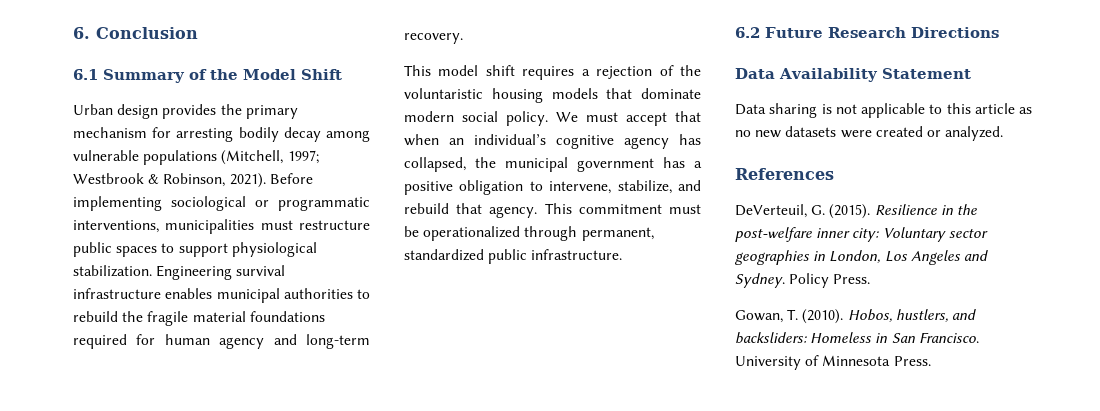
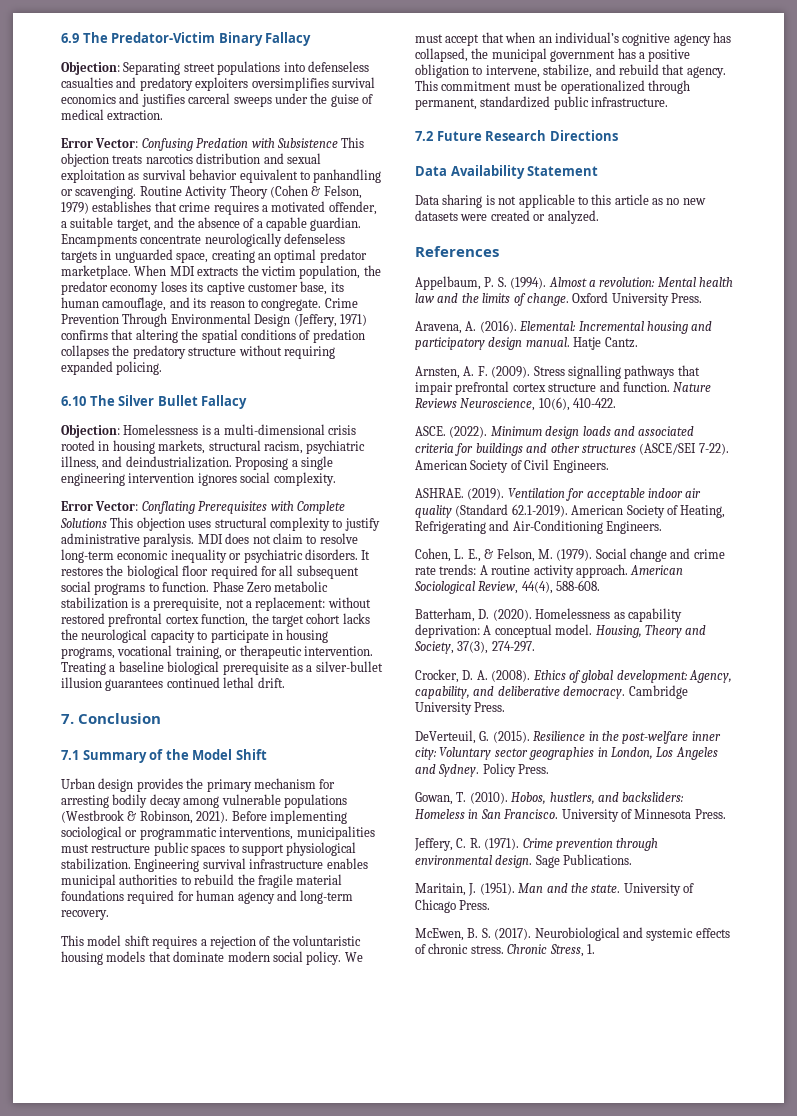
- 6. Conclusion
+ 6.9 The Predator-Victim Binary Fallacy
+ Objection: Separating street populations into defenseless casualties and predatory exploiters oversimplifies survival economics and justifies carceral sweeps under the guise of medical extraction.
+ Error Vector: Confusing Predation with Subsistence This objection treats narcotics distribution and sexual exploitation as survival behavior equivalent to panhandling or scavenging. Routine Activity Theory (Cohen & Felson, 1979) establishes that crime requires a motivated offender, a suitable target, and the absence of a capable guardian. Encampments concentrate neurologically defenseless targets in unguarded space, creating an optimal predator marketplace. When MDI extracts the victim population, the predator economy loses its captive customer base, its human camouflage, and its reason to congregate. Crime Prevention Through Environmental Design (Jeffery, 1971) confirms that altering the spatial conditions of predation collapses the predatory structure without requiring expanded policing.
+ 6.10 The Silver Bullet Fallacy
+ Objection: Homelessness is a multi-dimensional crisis rooted in housing markets, structural racism, psychiatric illness, and deindustrialization. Proposing a single engineering intervention ignores social complexity.
+ Error Vector: Conflating Prerequisites with Complete Solutions This objection uses structural complexity to justify administrative paralysis. MDI does not claim to resolve long-term economic inequality or psychiatric disorders. It restores the biological floor required for all subsequent social programs to function. Phase Zero metabolic stabilization is a prerequisite, not a replacement: without restored prefrontal cortex function, the target cohort lacks the neurological capacity to participate in housing programs, vocational training, or therapeutic intervention. Treating a baseline biological prerequisite as a silver-bullet illusion guarantees continued lethal drift.
+ 7. Conclusion
- 6.1 Summary of the Model Shift
+ 7.1 Summary of the Model Shift
- Urban design provides the primary mechanism for arresting bodily decay among vulnerable populations (Mitchell, 1997; Westbrook & Robinson, 2021).
+ Urban design provides the primary mechanism for arresting bodily decay among vulnerable populations (Westbrook & Robinson, 2021).
- 6.2 Future Research Directions
+ 7.2 Future Research Directions
+ Appelbaum, P. S. (1994). Almost a revolution: Mental health law and the limits of change. Oxford University Press.
+ Aravena, A. (2016). Elemental: Incremental housing and participatory design manual. Hatje Cantz.
+ Arnsten, A. F. (2009). Stress signalling pathways that impair prefrontal cortex structure and function. Nature Reviews Neuroscience, 10(6), 410-422.
+ ASCE. (2022). Minimum design loads and associated criteria for buildings and other structures (ASCE/SEI 7-22). American Society of Civil Engineers.
+ ASHRAE. (2019). Ventilation for acceptable indoor air quality (Standard 62.1-2019). American Society of Heating, Refrigerating and Air-Conditioning Engineers.
+ Cohen, L. E., & Felson, M. (1979). Social change and crime rate trends: A routine activity approach. American Sociological Review, 44(4), 588-608.
+ Batterham, D. (2020). Homelessness as capability deprivation: A conceptual model. Housing, Theory and Society, 37(3), 274-297.
+ Crocker, D. A. (2008). Ethics of global development: Agency, capability, and deliberative democracy. Cambridge University Press.
+ Jeffery, C. R. (1971). Crime prevention through environmental design. Sage Publications.
+ Maritain, J. (1951). Man and the state. University of Chicago Press.
+ McEwen, B. S. (2017). Neurobiological and systemic effects of chronic stress. Chronic Stress, 1.

